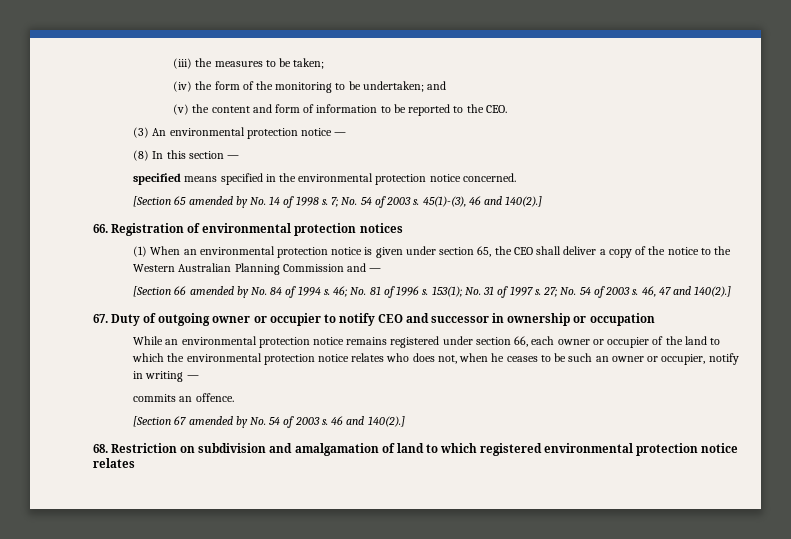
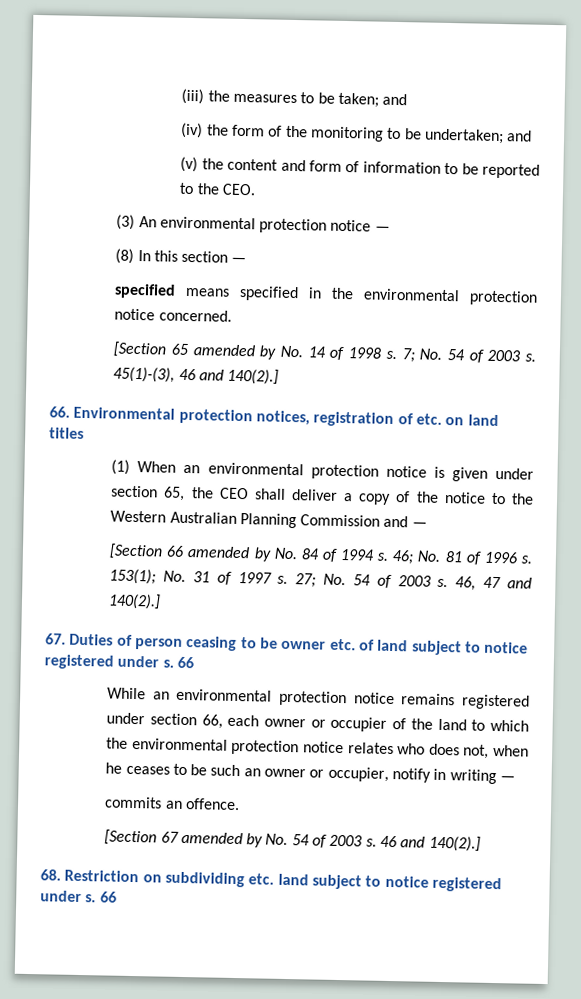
- (iii) the measures to be taken;
+ (iii) the measures to be taken; and
- 66. Registration of environmental protection notices
+ 66. Environmental protection notices, registration of etc. on land titles
- 67. Duty of outgoing owner or occupier to notify CEO and successor in ownership or occupation
+ 67. Duties of person ceasing to be owner etc. of land subject to notice registered under s. 66
- 68. Restriction on subdivision and amalgamation of land to which registered environmental protection notice relates
+ 68. Restriction on subdividing etc. land subject to notice registered under s. 66

